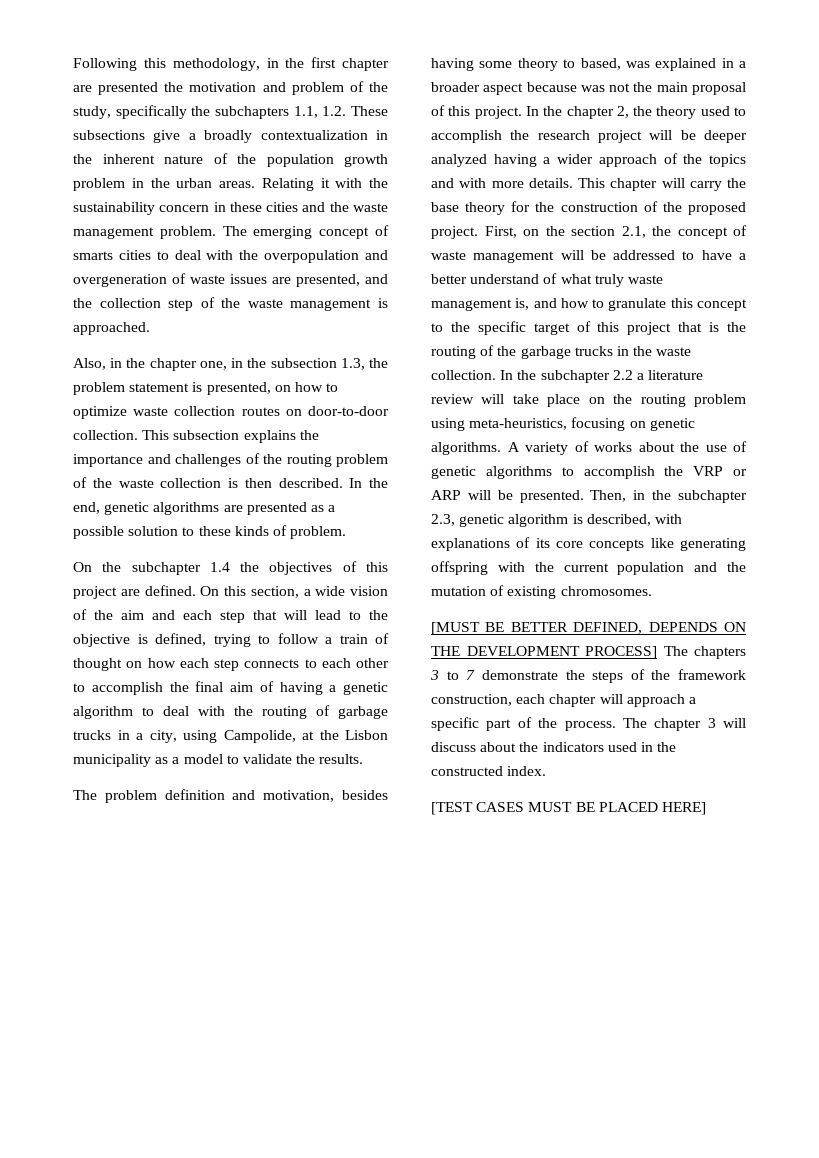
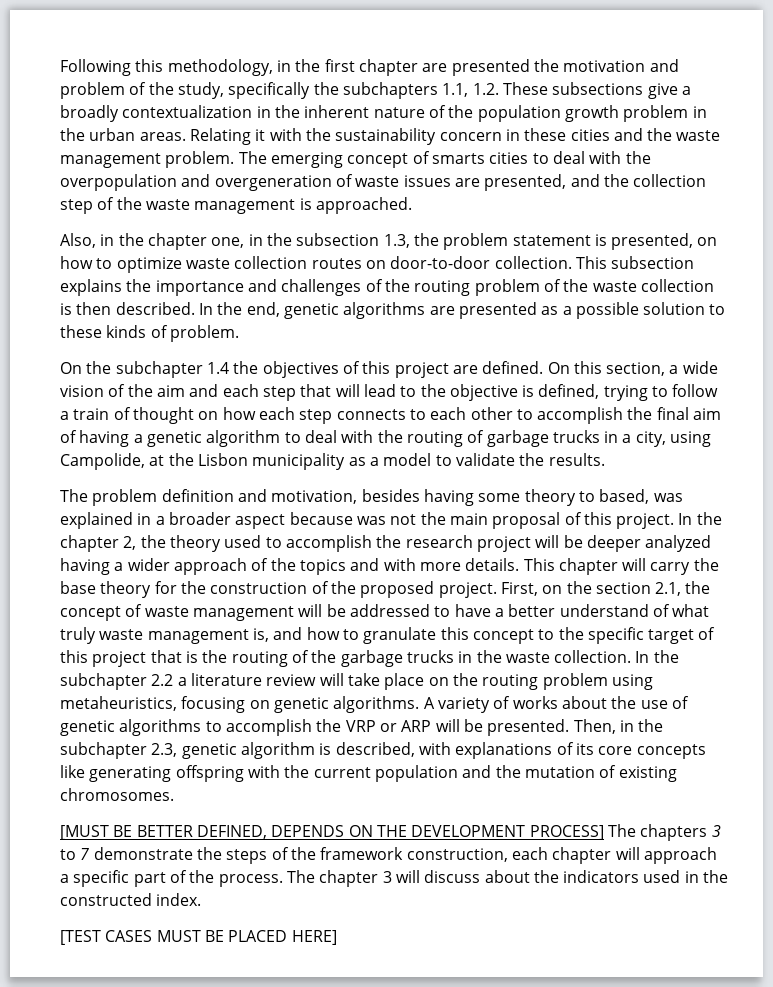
- In the subchapter 2.2 a literature review will take place on the routing problem using meta-heuristics, focusing on genetic algorithms.
+ In the subchapter 2.2 a literature review will take place on the routing problem using metaheuristics, focusing on genetic algorithms.

